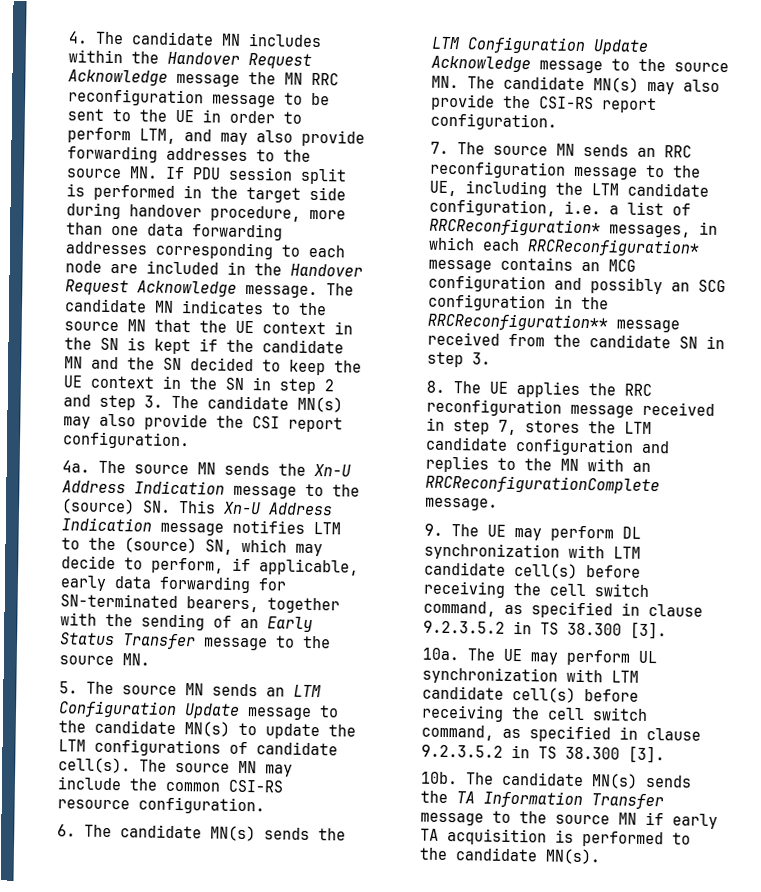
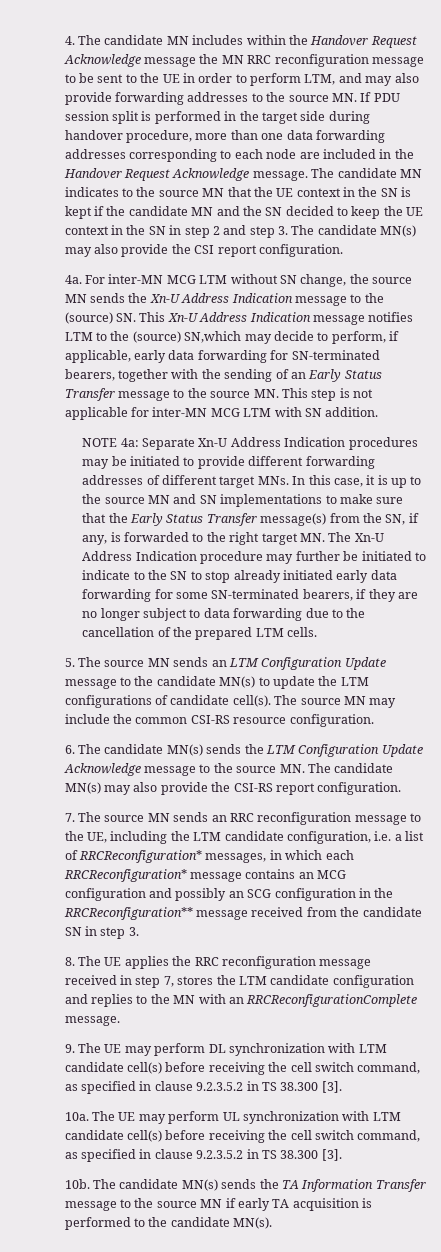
- The source MN sends the Xn-U Address Indication message to the (source) SN. This Xn-U Address Indication message notifies LTM to the (source) SN, which may decide to perform, if applicable, early data forwarding for SN-terminated bearers, together with the sending of an Early Status Transfer message to the source MN.
+ For inter-MN MCG LTM without SN change, the source MN sends the Xn-U Address Indication message to the (source) SN. This Xn-U Address Indication message notifies LTM to the (source) SN,which may decide to perform, if applicable, early data forwarding for SN-terminated bearers, together with the sending of an Early Status Transfer message to the source MN. This step is not applicable for inter-MN MCG LTM with SN addition.
+ NOTE 4a: Separate Xn-U Address Indication procedures may be initiated to provide different forwarding addresses of different target MNs. In this case, it is up to the source MN and SN implementations to make sure that the Early Status Transfer message(s) from the SN, if any, is forwarded to the right target MN. The Xn-U Address Indication procedure may further be initiated to indicate to the SN to stop already initiated early data forwarding for some SN-terminated bearers, if they are no longer subject to data forwarding due to the cancellation of the prepared LTM cells.

